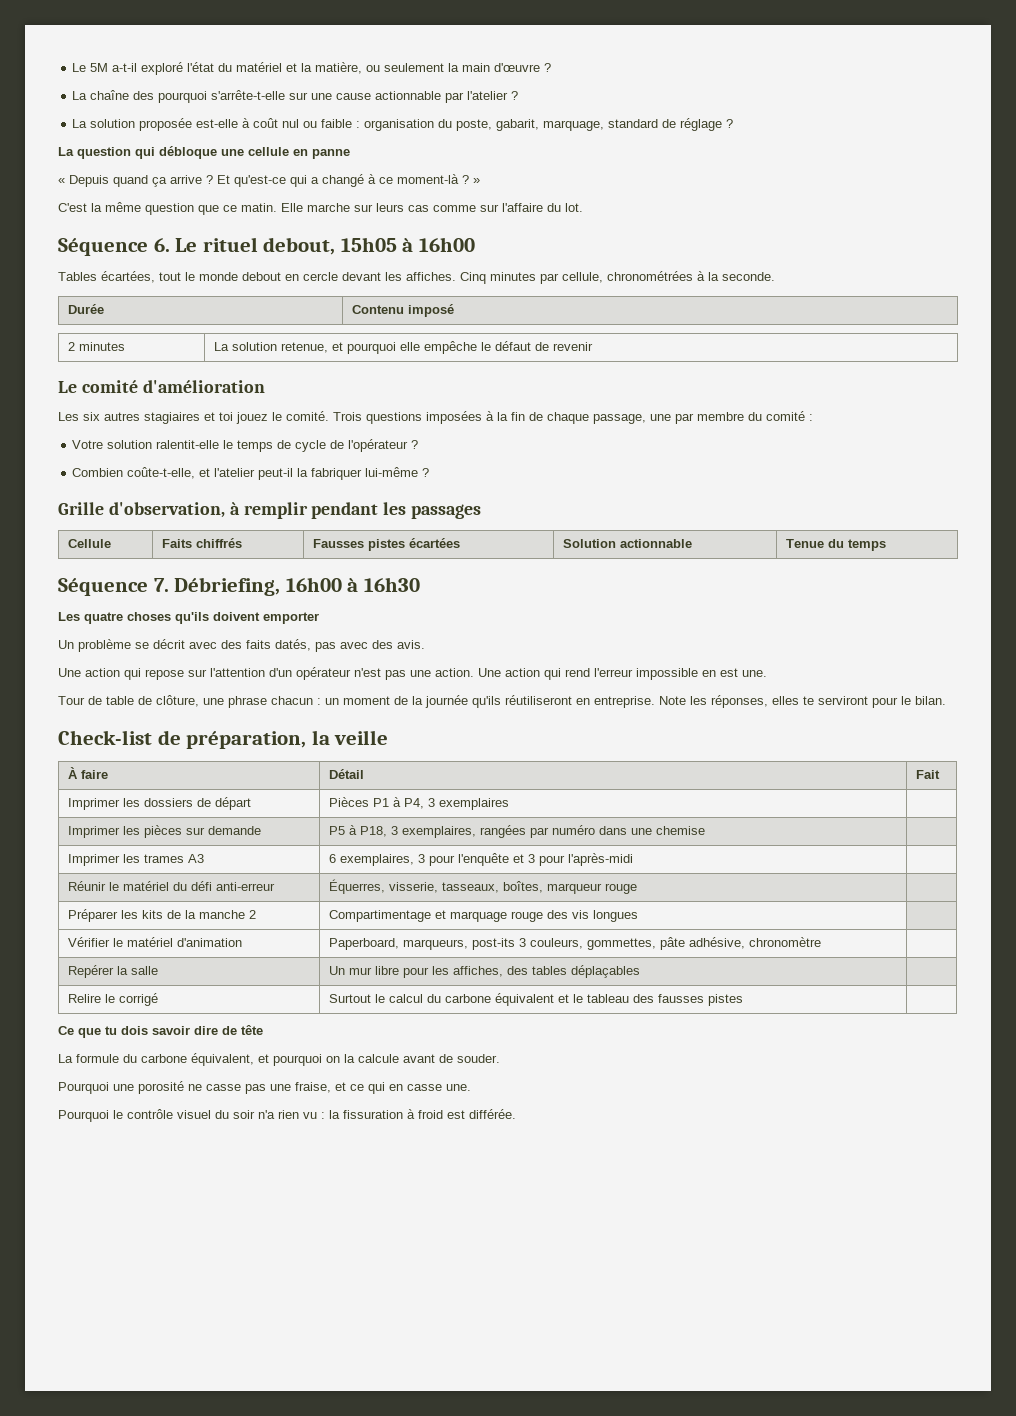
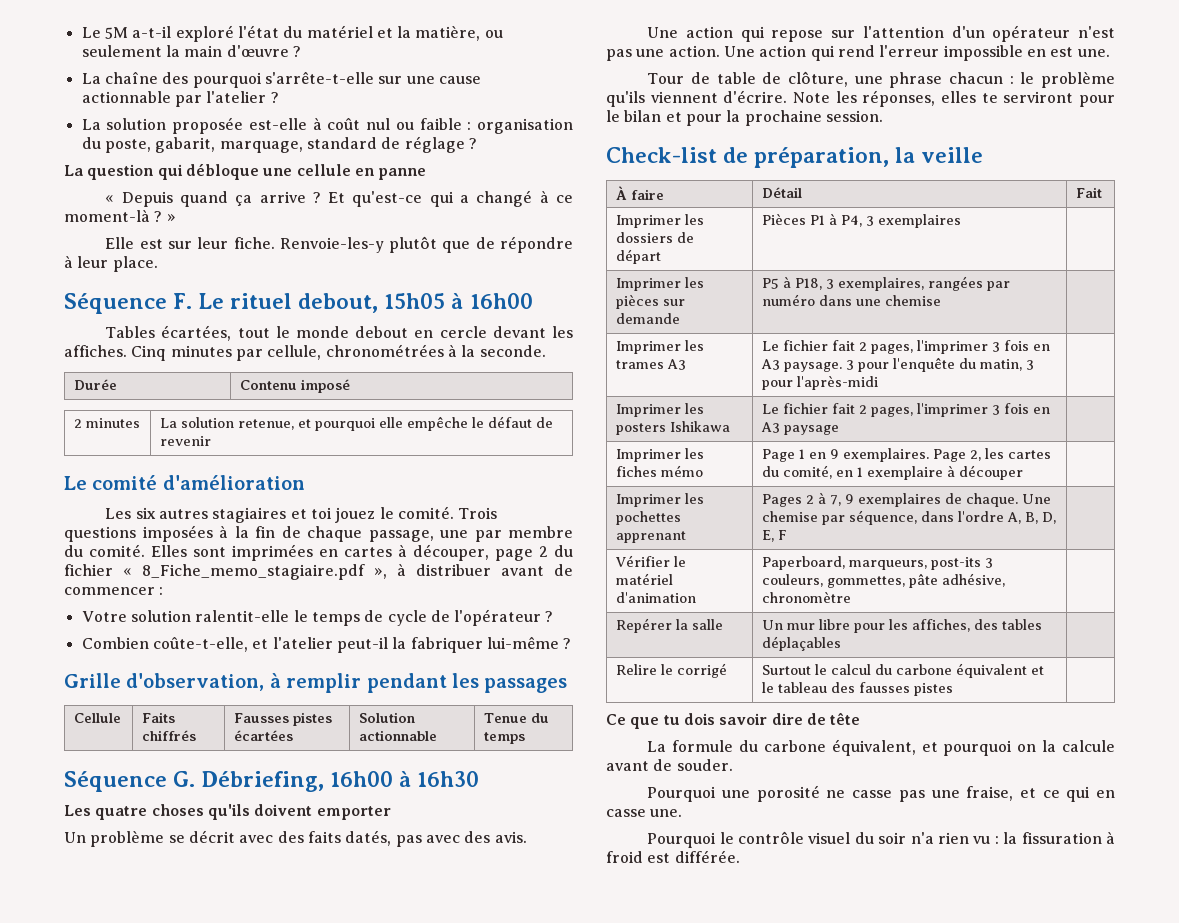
- C'est la même question que ce matin. Elle marche sur leurs cas comme sur l'affaire du lot.
- Séquence 6. Le rituel debout, 15h05 à 16h00
+ Elle est sur leur fiche. Renvoie-les-y plutôt que de répondre à leur place.
+ Séquence F. Le rituel debout, 15h05 à 16h00
- Trois questions imposées à la fin de chaque passage, une par membre du comité :
+ Trois questions imposées à la fin de chaque passage, une par membre du comité. Elles sont imprimées en cartes à découper, page 2 du fichier « 8_Fiche_memo_stagiaire.pdf », à distribuer avant de commencer :
- Séquence 7. Débriefing, 16h00 à 16h30
+ Séquence G. Débriefing, 16h00 à 16h30
- Tour de table de clôture, une phrase chacun : un moment de la journée qu'ils réutiliseront en entreprise.
+ Tour de table de clôture, une phrase chacun : le problème qu'ils viennent d'écrire.
- Note les réponses, elles te serviront pour le bilan.
+ Note les réponses, elles te serviront pour le bilan et pour la prochaine session.
- Imprimer les trames A3 | 6 exemplaires, 3 pour l'enquête et 3 pour l'après-midi |
+ Imprimer les trames A3 | Le fichier fait 2 pages, l'imprimer 3 fois en A3 paysage. 3 pour l'enquête du matin, 3 pour l'après-midi |
- Réunir le matériel du défi anti-erreur | Équerres, visserie, tasseaux, boîtes, marqueur rouge |
- Préparer les kits de la manche 2 | Compartimentage et marquage rouge des vis longues |
+ Imprimer les posters Ishikawa | Le fichier fait 2 pages, l'imprimer 3 fois en A3 paysage |
+ Imprimer les fiches mémo | Page 1 en 9 exemplaires. Page 2, les cartes du comité, en 1 exemplaire à découper |
+ Imprimer les pochettes apprenant | Pages 2 à 7, 9 exemplaires de chaque. Une chemise par séquence, dans l'ordre A, B, D, E, F |

